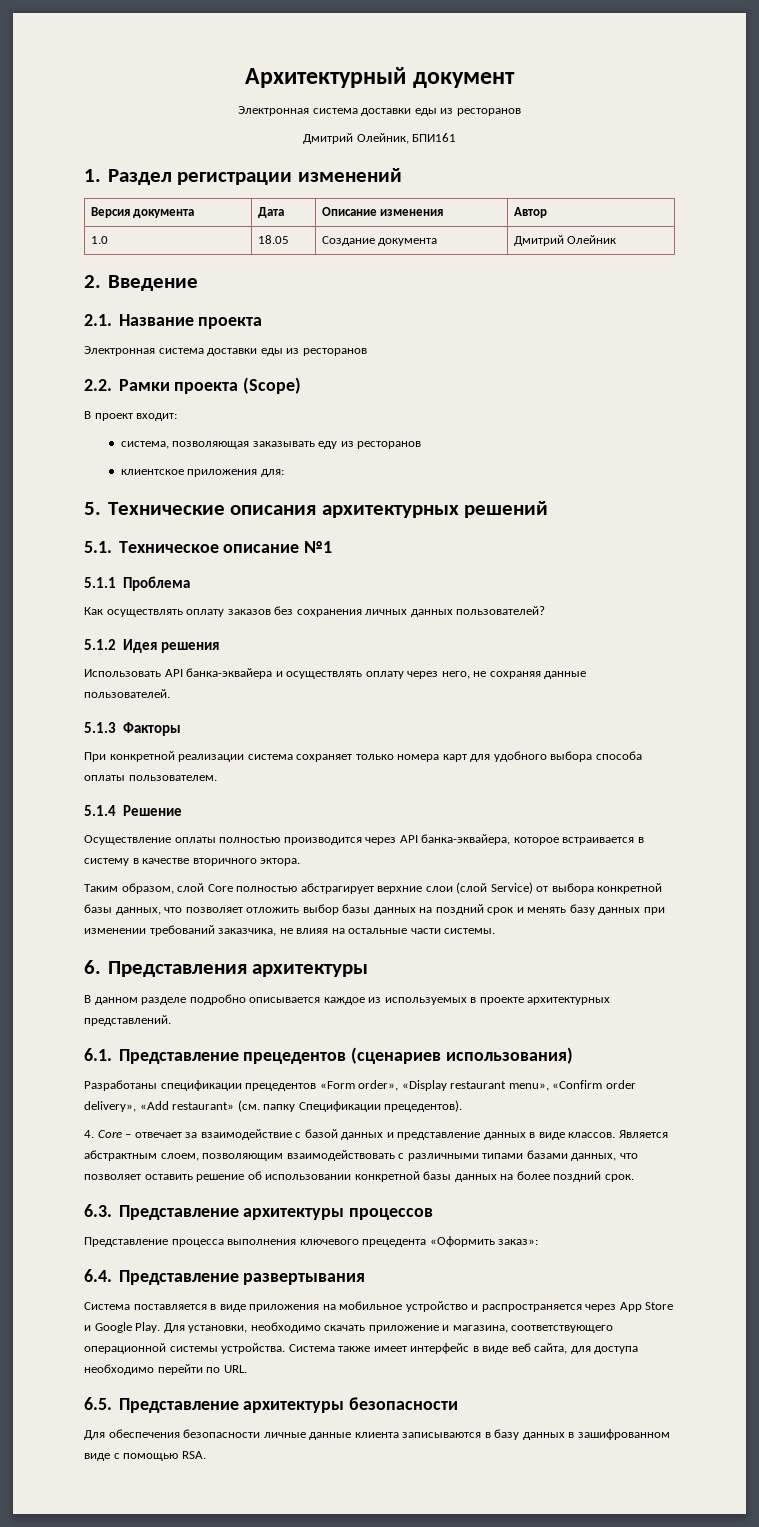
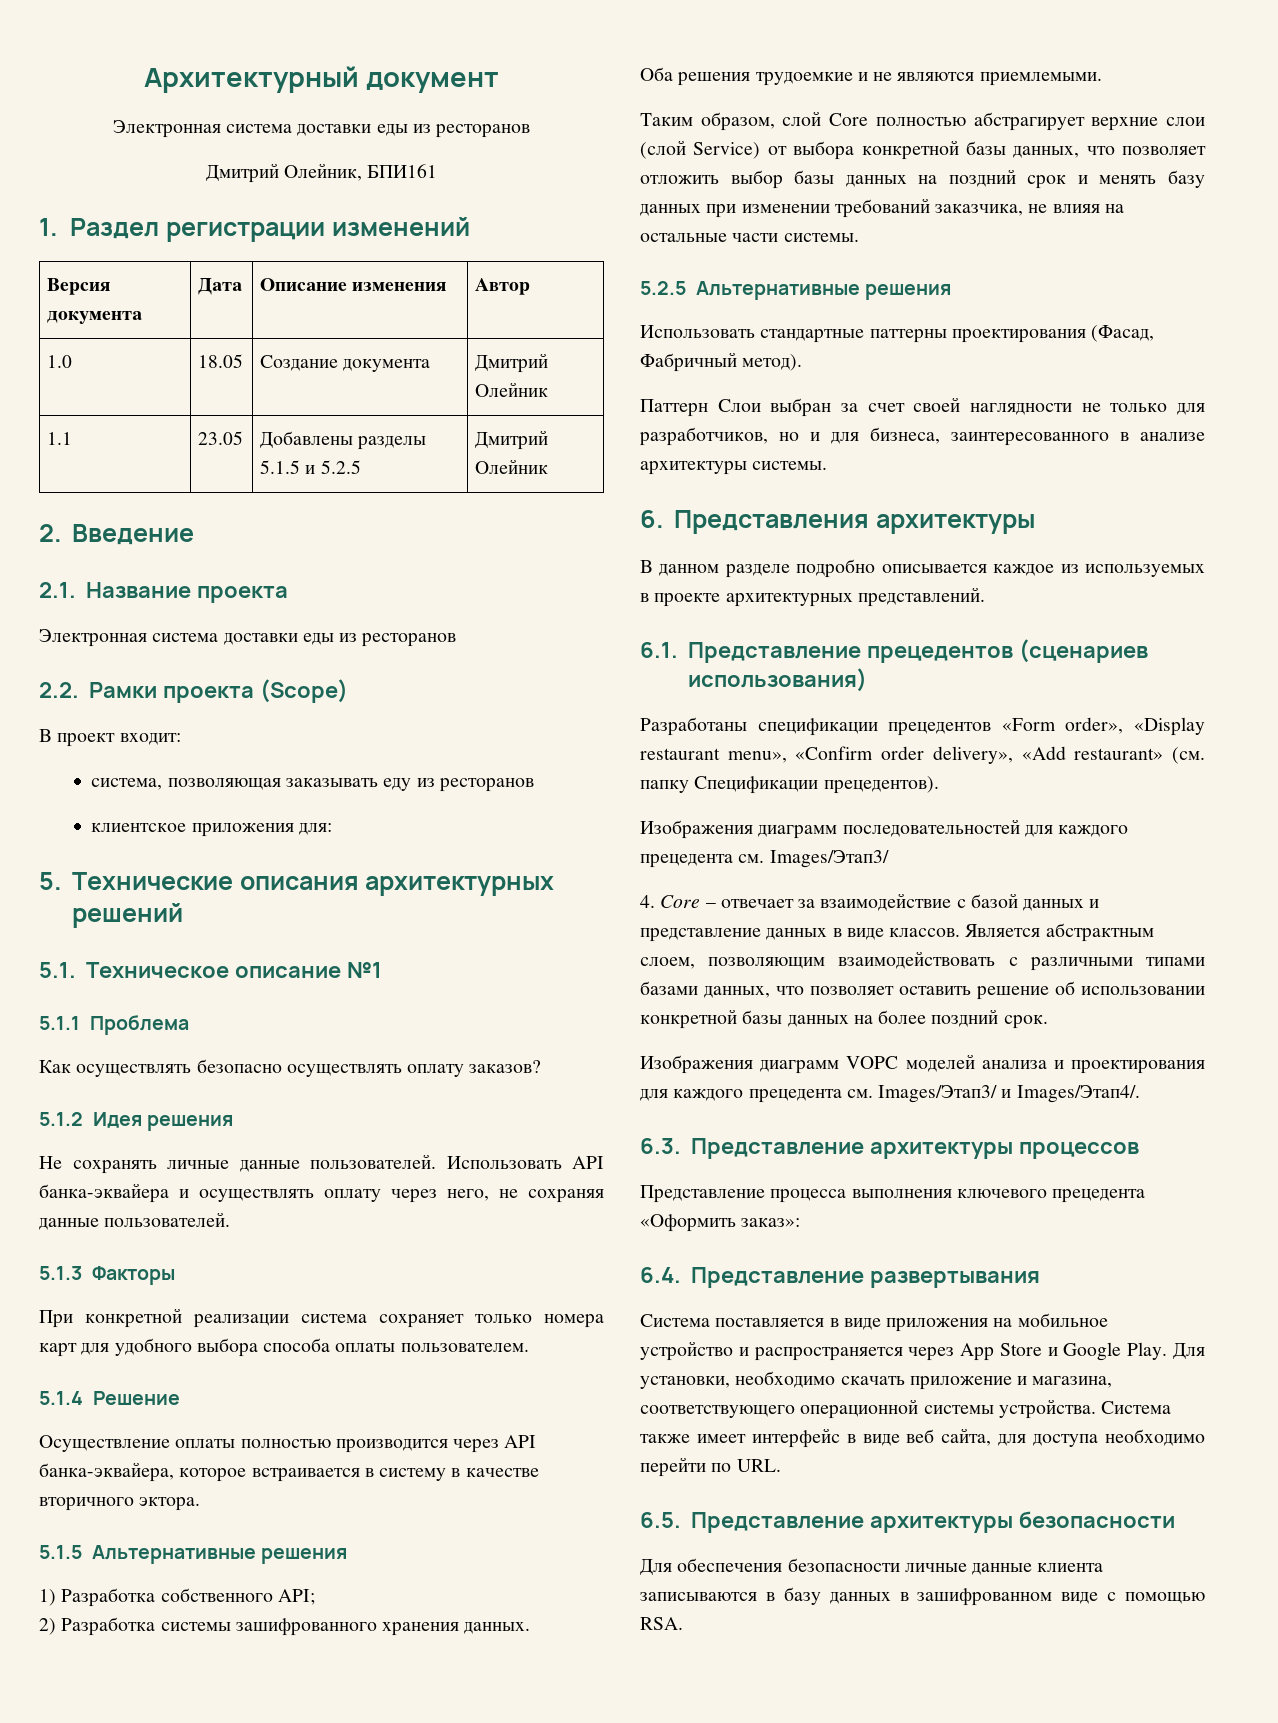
+ 1.1 | 23.05 | Добавлены разделы 5.1.5 и 5.2.5 | Дмитрий Олейник
- Как осуществлять оплату заказов без сохранения личных данных пользователей?
+ Как осуществлять безопасно осуществлять оплату заказов?
  5.1.2 Идея решения
- Использовать API банка-эквайера и осуществлять оплату через него, не сохраняя данные пользователей.
+ Не сохранять личные данные пользователей. Использовать API банка-эквайера и осуществлять оплату через него, не сохраняя данные пользователей.
+ 5.1.5 Альтернативные решения
+ 1) Разработка собственного API;
+ 2) Разработка системы зашифрованного хранения данных.
+ Оба решения трудоемкие и не являются приемлемыми.
+ 5.2.5 Альтернативные решения
+ Использовать стандартные паттерны проектирования (Фасад, Фабричный метод).
+ Паттерн Слои выбран за счет своей наглядности не только для разработчиков, но и для бизнеса, заинтересованного в анализе архитектуры системы.
+ Изображения диаграмм последовательностей для каждого прецедента см. Images/Этап3/
+ Изображения диаграмм VOPC моделей анализа и проектирования для каждого прецедента см. Images/Этап3/ и Images/Этап4/.

